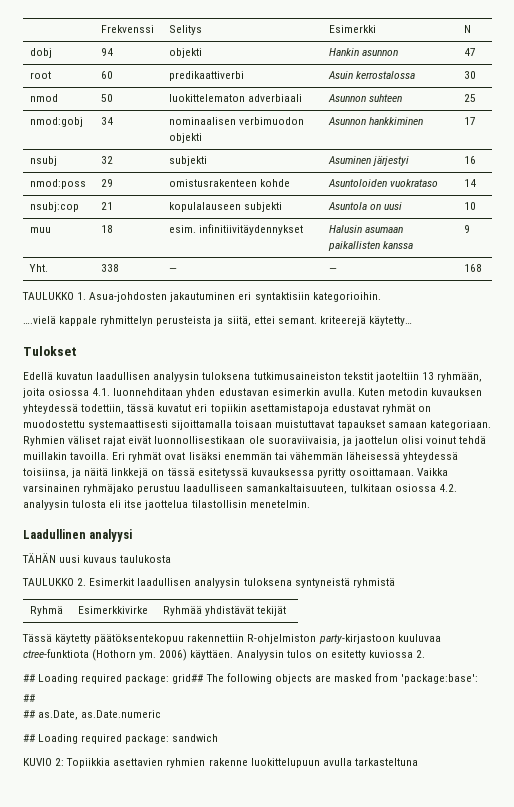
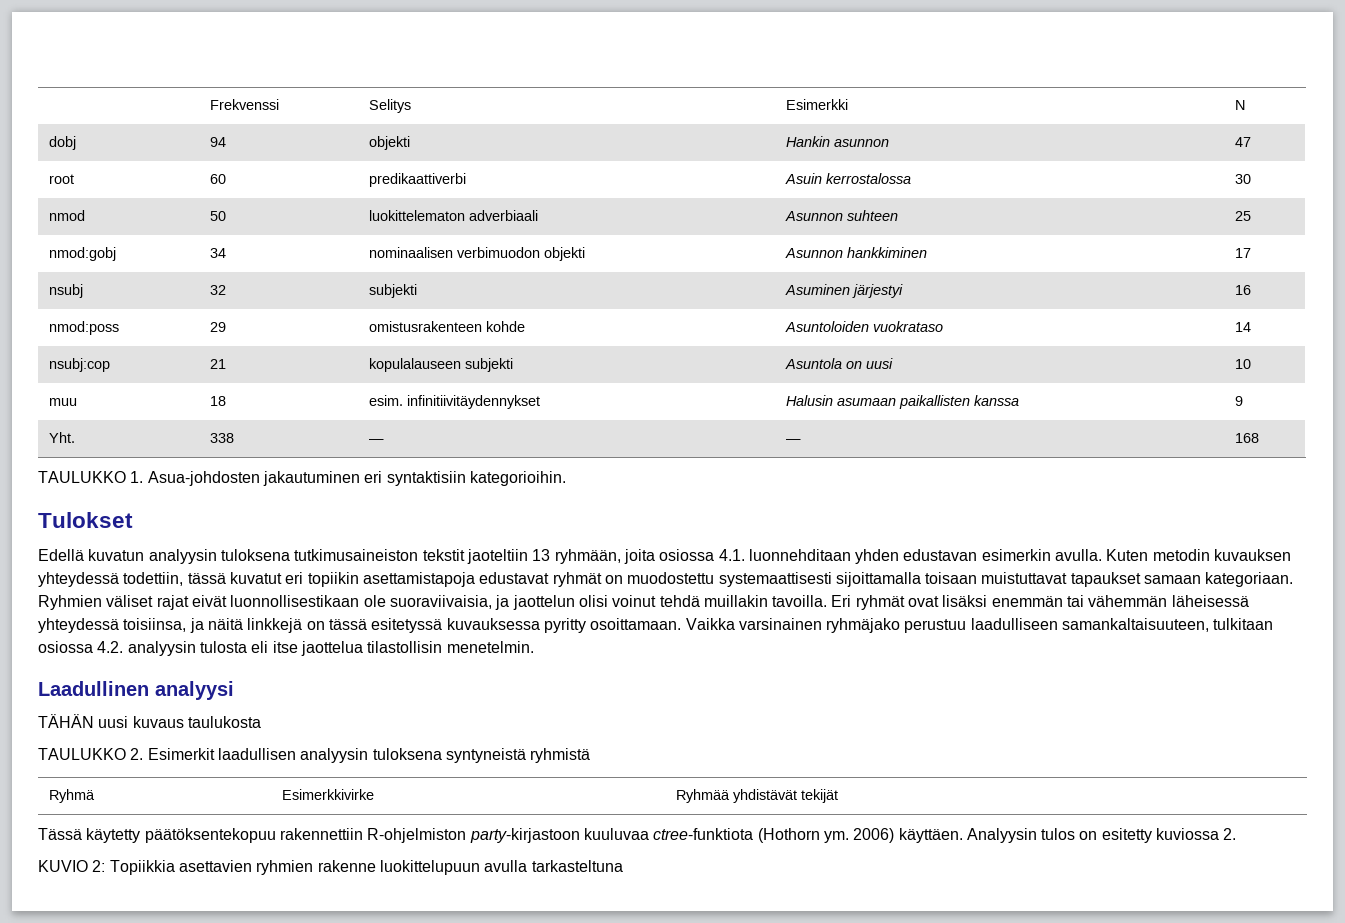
- ….vielä kappale ryhmittelyn perusteista ja siitä, ettei semant. kriteerejä käytetty…
- Edellä kuvatun laadullisen analyysin tuloksena tutkimusaineiston tekstit jaoteltiin 13 ryhmään, joita osiossa 4.1. luonnehditaan yhden edustavan esimerkin avulla.
+ Edellä kuvatun analyysin tuloksena tutkimusaineiston tekstit jaoteltiin 13 ryhmään, joita osiossa 4.1. luonnehditaan yhden edustavan esimerkin avulla.
- ## Loading required package: grid## The following objects are masked from 'package:base':
- ##
- ## as.Date, as.Date.numeric
- ## Loading required package: sandwich

